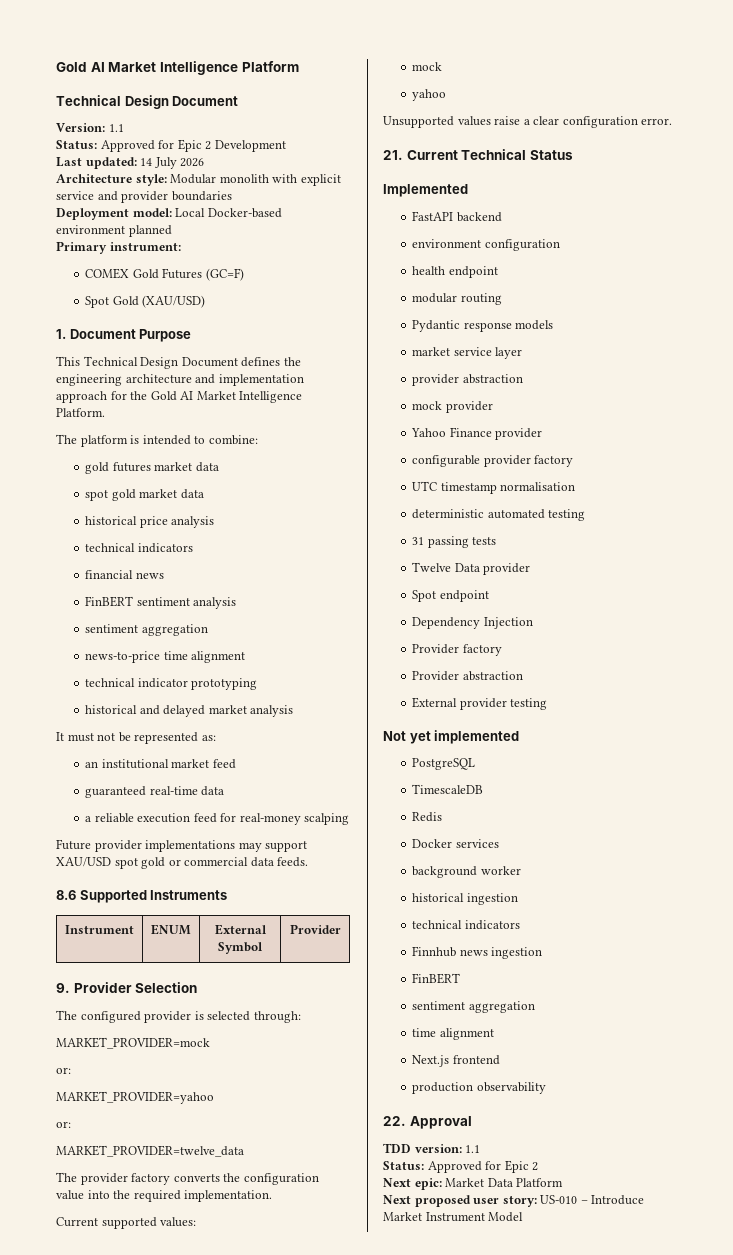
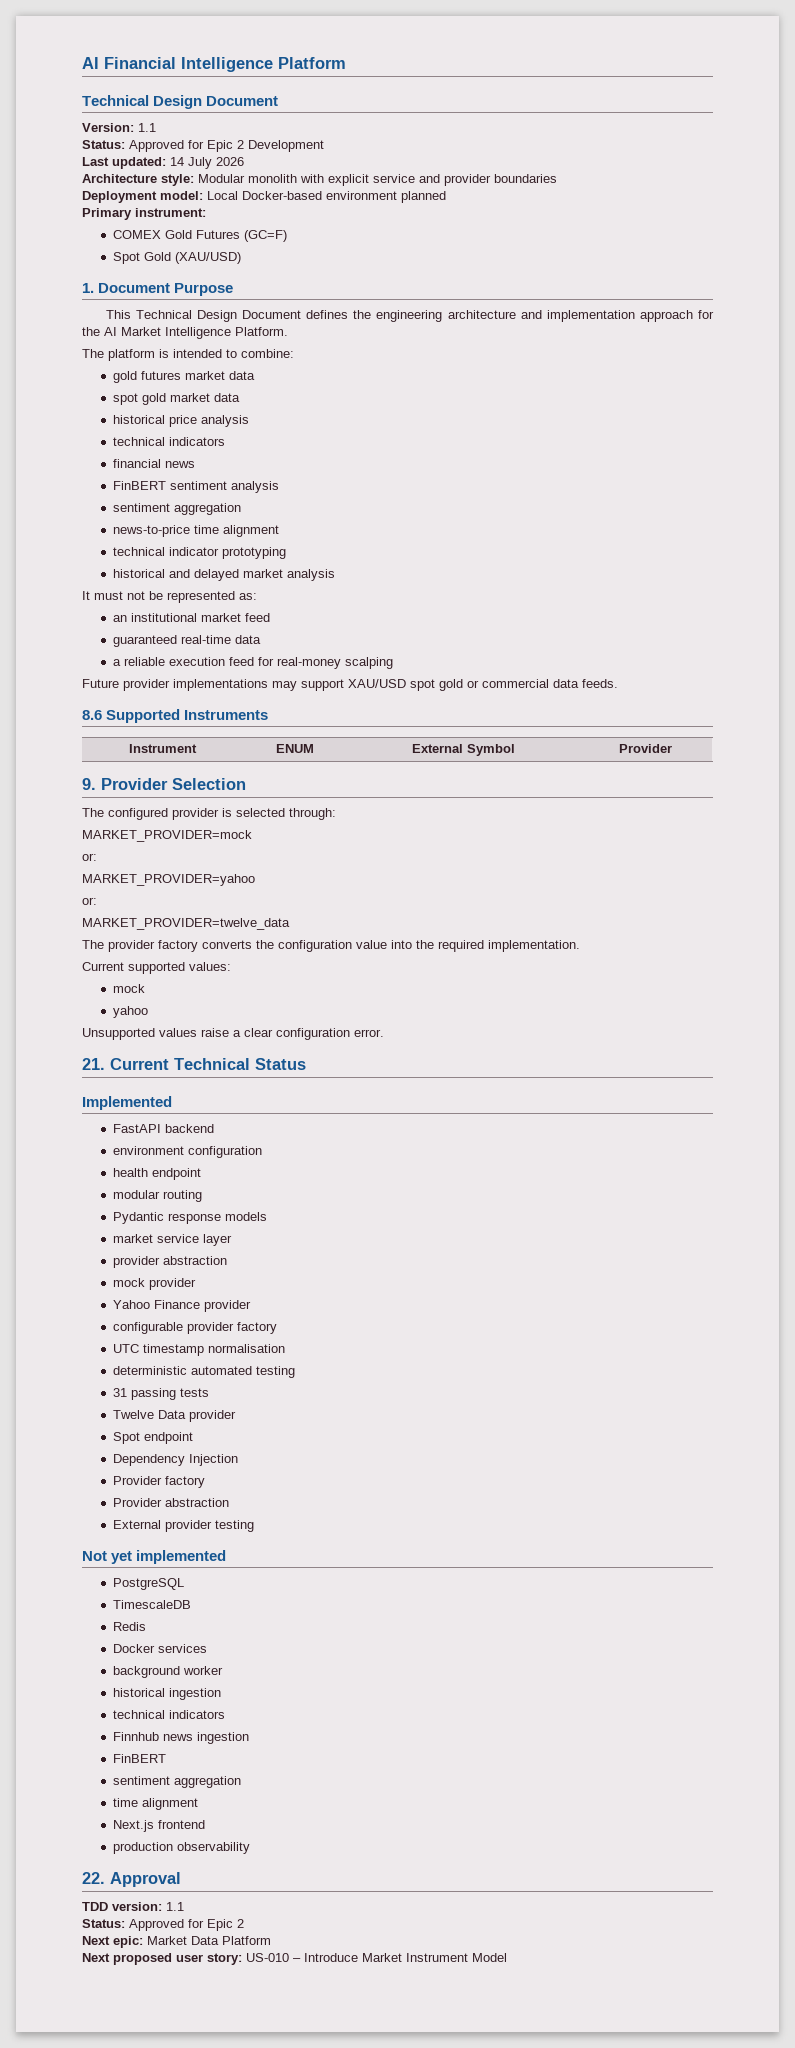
- Gold AI Market Intelligence Platform
+ AI Financial Intelligence Platform
- This Technical Design Document defines the engineering architecture and implementation approach for the Gold AI Market Intelligence Platform.
+ This Technical Design Document defines the engineering architecture and implementation approach for the AI Market Intelligence Platform.

